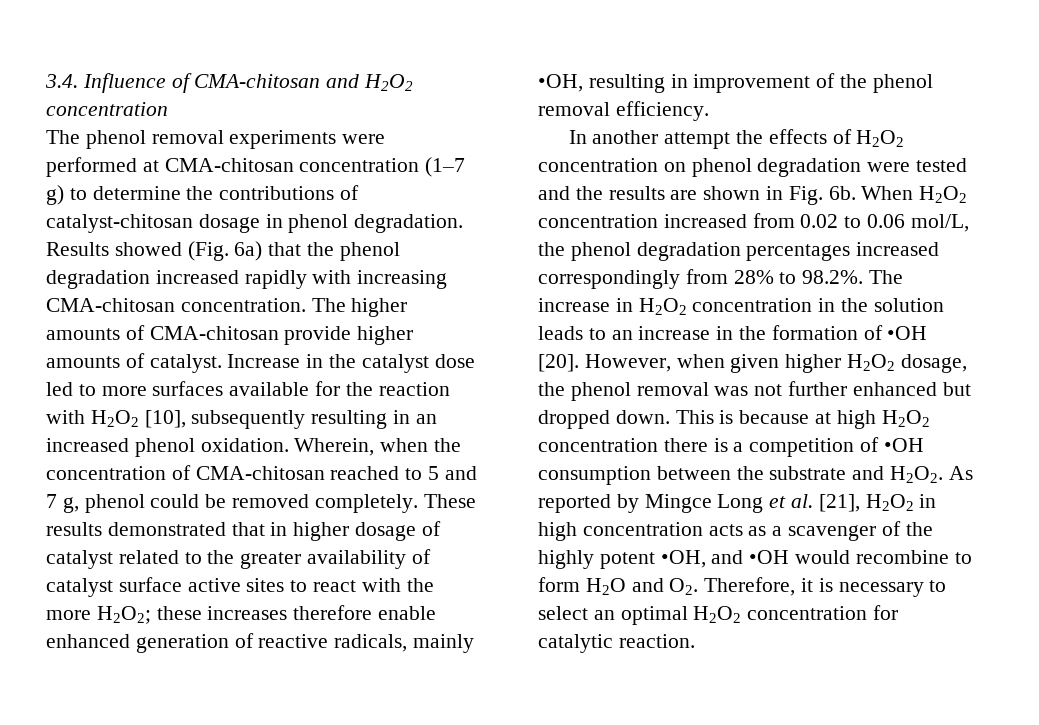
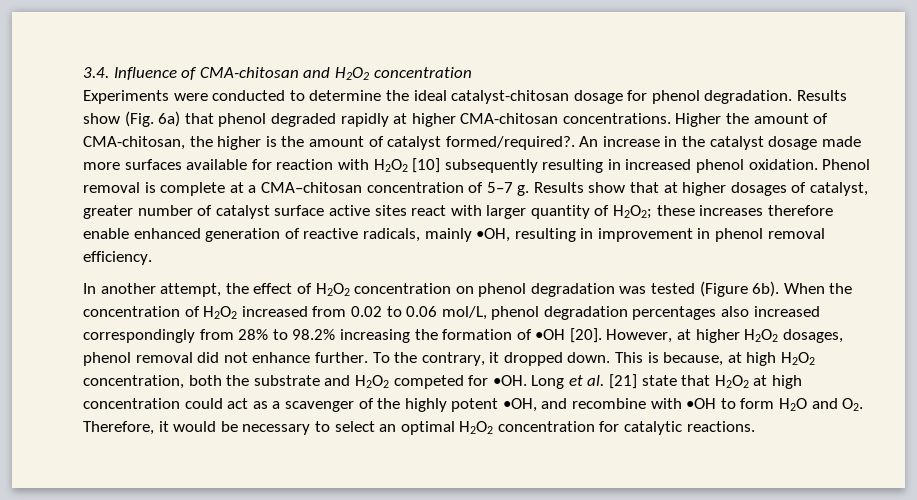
- The phenol removal experiments were performed at CMA-chitosan concentration (1–7 g) to determine the contributions of catalyst-chitosan dosage in phenol degradation.
+ Experiments were conducted to determine the ideal catalyst-chitosan dosage for phenol degradation.
- Results showed (Fig. 6a) that the phenol degradation increased rapidly with increasing CMA-chitosan concentration. The higher amounts of CMA-chitosan provide higher amounts of catalyst. Increase in the catalyst dose led to more surfaces available for the reaction with H2O2 [10], subsequently resulting in an increased phenol oxidation.
+ Results show (Fig. 6a) that phenol degraded rapidly at higher CMA-chitosan concentrations. Higher the amount of CMA-chitosan, the higher is the amount of catalyst formed/required?. An increase in the catalyst dosage made more surfaces available for reaction with H2O2 [10] subsequently resulting in increased phenol oxidation.
- Wherein, when the concentration of CMA-chitosan reached to 5 and 7 g, phenol could be removed completely. These results demonstrated that in higher dosage of catalyst related to the greater availability of catalyst surface active sites to react with the more H2O2; these increases therefore enable enhanced generation of reactive radicals, mainly •OH, resulting in improvement of the phenol removal efficiency.
+ Phenol removal is complete at a CMA–chitosan concentration of 5–7 g. Results show that at higher dosages of catalyst, greater number of catalyst surface active sites react with larger quantity of H2O2; these increases therefore enable enhanced generation of reactive radicals, mainly •OH, resulting in improvement in phenol removal efficiency.
- In another attempt the effects of H2O2 concentration on phenol degradation were tested and the results are shown in Fig. 6b. When H2O2 concentration increased from 0.02 to 0.06 mol/L, the phenol degradation percentages increased correspondingly from 28% to 98.2%. The increase in H2O2 concentration in the solution leads to an increase in the formation of •OH [20].
+ In another attempt, the effect of H2O2 concentration on phenol degradation was tested (Figure 6b). When the concentration of H2O2 increased from 0.02 to 0.06 mol/L, phenol degradation percentages also increased correspondingly from 28% to 98.2% increasing the formation of •OH [20].
- However, when given higher H2O2 dosage, the phenol removal was not further enhanced but dropped down.
+ However, at higher H2O2 dosages, phenol removal did not enhance further. To the contrary, it dropped down.
- This is because at high H2O2 concentration there is a competition of •OH consumption between the substrate and H2O2. As reported by Mingce Long et al. [21], H2O2 in high concentration acts as a scavenger of the highly potent •OH, and •OH would recombine to form H2O and O2. Therefore, it is necessary to select an optimal H2O2 concentration for catalytic reaction.
+ This is because, at high H2O2 concentration, both the substrate and H2O2 competed for •OH. Long et al. [21] state that H2O2 at high concentration could act as a scavenger of the highly potent •OH, and recombine with •OH to form H2O and O2. Therefore, it would be necessary to select an optimal H2O2 concentration for catalytic reactions.

